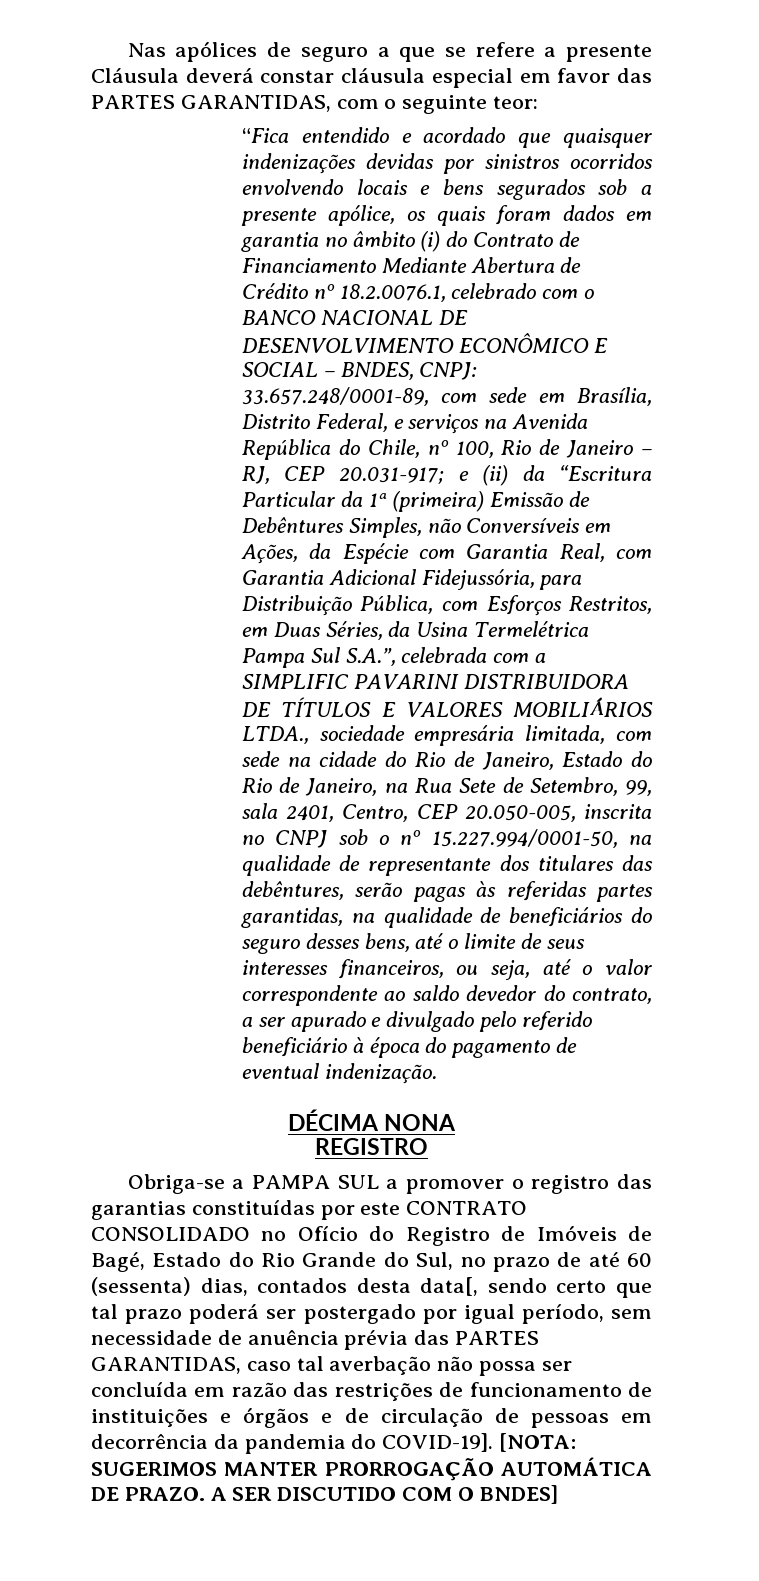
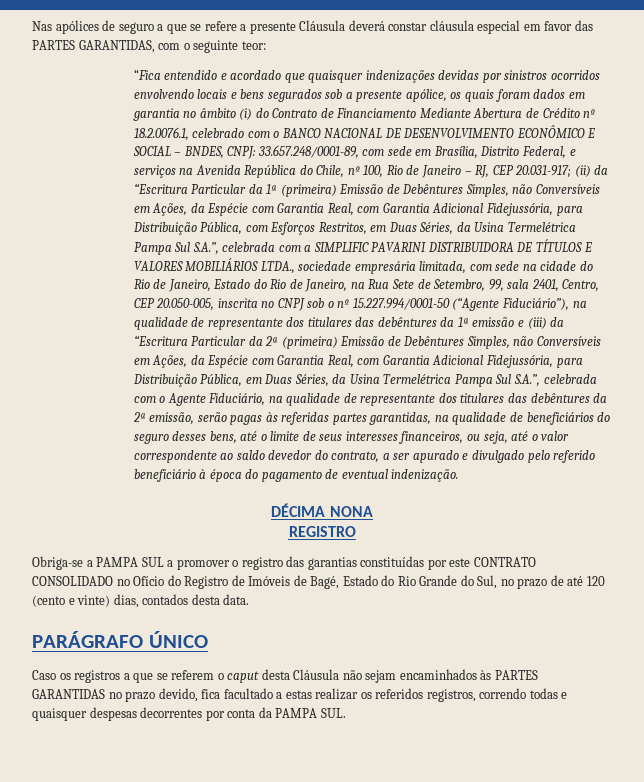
- e (ii) da “Escritura Particular da 1ª (primeira) Emissão de Debêntures Simples, não Conversíveis em Ações, da Espécie com Garantia Real, com Garantia Adicional Fidejussória, para Distribuição Pública, com Esforços Restritos, em Duas Séries, da Usina Termelétrica Pampa Sul S.A.”, celebrada com a SIMPLIFIC PAVARINI DISTRIBUIDORA DE TÍTULOS E VALORES MOBILIÁRIOS LTDA., sociedade empresária limitada, com sede na cidade do Rio de Janeiro, Estado do Rio de Janeiro, na Rua Sete de Setembro, 99, sala 2401, Centro, CEP 20.050-005, inscrita no CNPJ sob o nº 15.227.994/0001-50, na qualidade de representante dos titulares das debêntures, serão pagas às referidas partes garantidas, na qualidade de beneficiários do seguro desses bens, até o limite de seus interesses financeiros, ou seja, até o valor correspondente ao saldo devedor do contrato, a ser apurado e divulgado pelo referido beneficiário à época do pagamento de eventual indenização.
+ (ii) da “Escritura Particular da 1ª (primeira) Emissão de Debêntures Simples, não Conversíveis em Ações, da Espécie com Garantia Real, com Garantia Adicional Fidejussória, para Distribuição Pública, com Esforços Restritos, em Duas Séries, da Usina Termelétrica Pampa Sul S.A.”, celebrada com a SIMPLIFIC PAVARINI DISTRIBUIDORA DE TÍTULOS E VALORES MOBILIÁRIOS LTDA., sociedade empresária limitada, com sede na cidade do Rio de Janeiro, Estado do Rio de Janeiro, na Rua Sete de Setembro, 99, sala 2401, Centro, CEP 20.050-005, inscrita no CNPJ sob o nº 15.227.994/0001-50 (“Agente Fiduciário”), na qualidade de representante dos titulares das debêntures da 1ª emissão e (iii) da “Escritura Particular da 2ª (primeira) Emissão de Debêntures Simples, não Conversíveis em Ações, da Espécie com Garantia Real, com Garantia Adicional Fidejussória, para Distribuição Pública, em Duas Séries, da Usina Termelétrica Pampa Sul S.A.”, celebrada com o Agente Fiduciário, na qualidade de representante dos titulares das debêntures da 2ª emissão, serão pagas às referidas partes garantidas, na qualidade de beneficiários do seguro desses bens, até o limite de seus interesses financeiros, ou seja, até o valor correspondente ao saldo devedor do contrato, a ser apurado e divulgado pelo referido beneficiário à época do pagamento de eventual indenização.
- Obriga-se a PAMPA SUL a promover o registro das garantias constituídas por este CONTRATO CONSOLIDADO no Ofício do Registro de Imóveis de Bagé, Estado do Rio Grande do Sul, no prazo de até 60 (sessenta) dias, contados desta data[, sendo certo que tal prazo poderá ser postergado por igual período, sem necessidade de anuência prévia das PARTES GARANTIDAS, caso tal averbação não possa ser concluída em razão das restrições de funcionamento de instituições e órgãos e de circulação de pessoas em decorrência da pandemia do COVID-19]. [NOTA: SUGERIMOS MANTER PRORROGAÇÃO AUTOMÁTICA DE PRAZO. A SER DISCUTIDO COM O BNDES]
+ Obriga-se a PAMPA SUL a promover o registro das garantias constituídas por este CONTRATO CONSOLIDADO no Ofício do Registro de Imóveis de Bagé, Estado do Rio Grande do Sul, no prazo de até 120 (cento e vinte) dias, contados desta data.
+ PARÁGRAFO ÚNICO
+ Caso os registros a que se referem o caput desta Cláusula não sejam encaminhados às PARTES GARANTIDAS no prazo devido, fica facultado a estas realizar os referidos registros, correndo todas e quaisquer despesas decorrentes por conta da PAMPA SUL.

